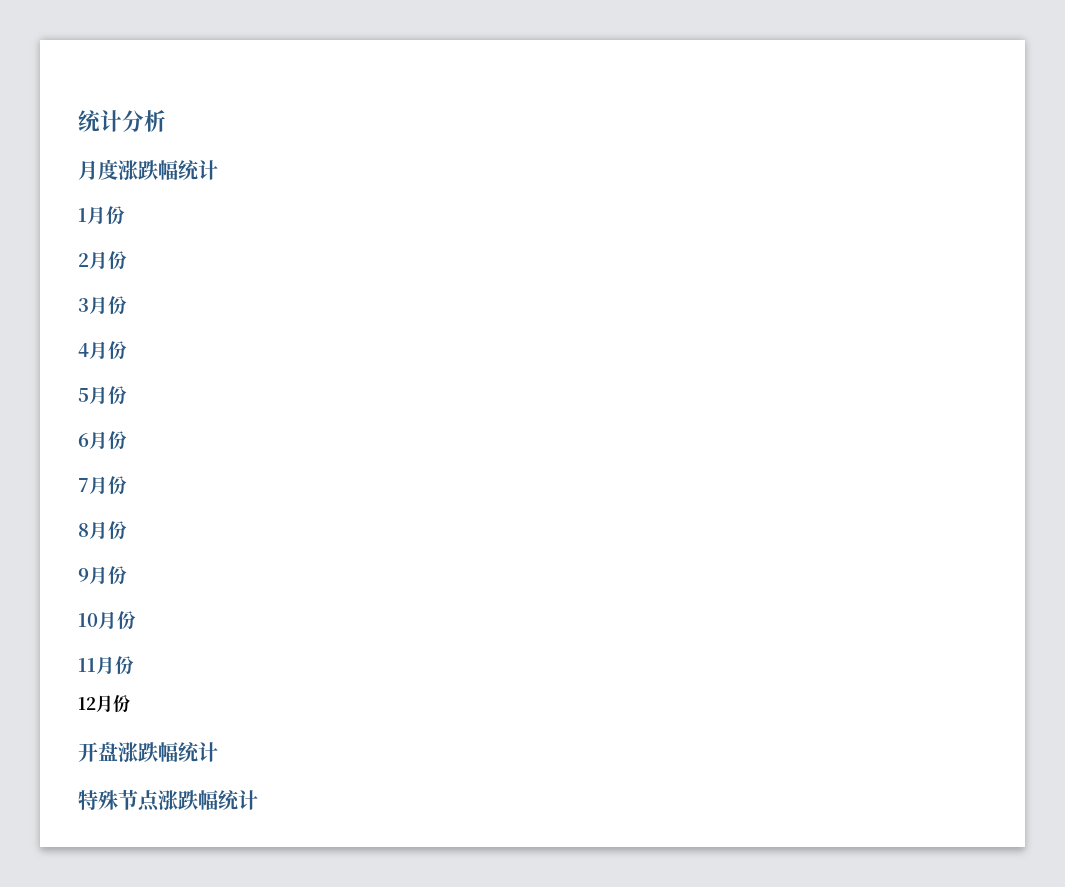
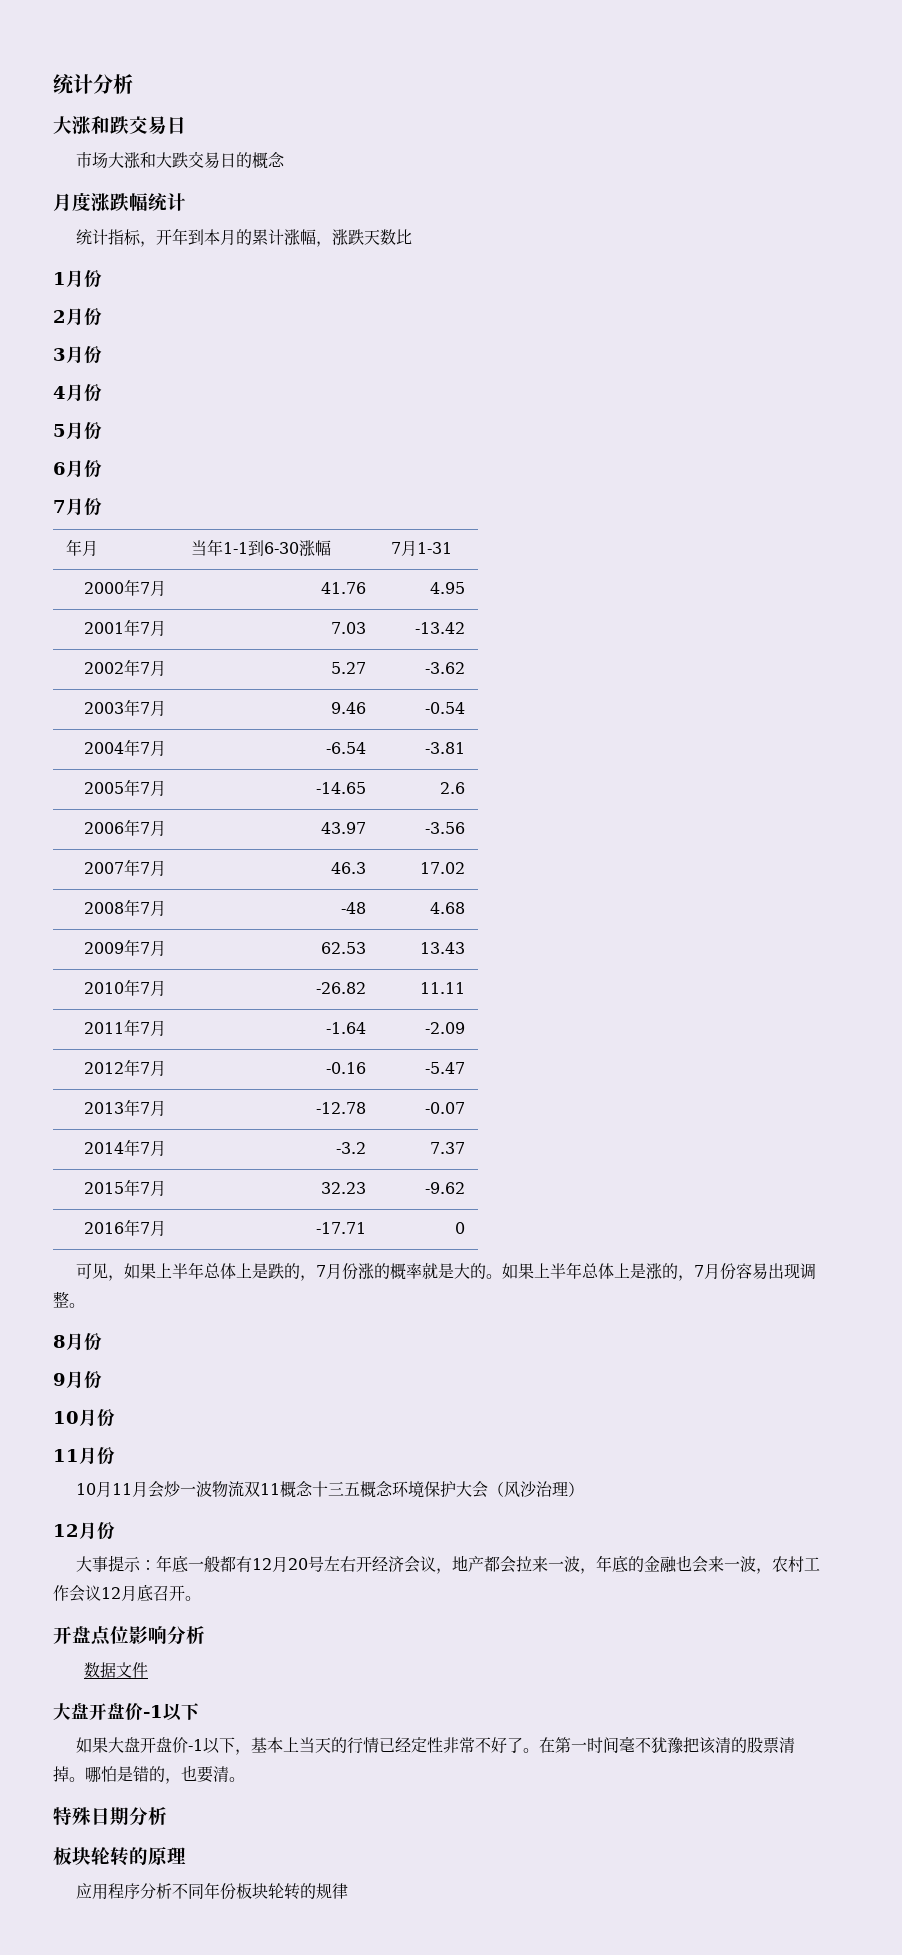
+ 大涨和跌交易日
+ 市场大涨和大跌交易日的概念
  月度涨跌幅统计
+ 统计指标，开年到本月的累计涨幅，涨跌天数比
+ 年月 | 当年1-1到6-30涨幅 | 7月1-31
+ 2000年7月 | 41.76 | 4.95
+ 2001年7月 | 7.03 | -13.42
+ 2002年7月 | 5.27 | -3.62
+ 2003年7月 | 9.46 | -0.54
+ 2004年7月 | -6.54 | -3.81
+ 2005年7月 | -14.65 | 2.6
+ 2006年7月 | 43.97 | -3.56
+ 2007年7月 | 46.3 | 17.02
+ 2008年7月 | -48 | 4.68
+ 2009年7月 | 62.53 | 13.43
+ 2010年7月 | -26.82 | 11.11
+ 2011年7月 | -1.64 | -2.09
+ 2012年7月 | -0.16 | -5.47
+ 2013年7月 | -12.78 | -0.07
+ 2014年7月 | -3.2 | 7.37
+ 2015年7月 | 32.23 | -9.62
+ 2016年7月 | -17.71 | 0
+ 可见，如果上半年总体上是跌的，7月份涨的概率就是大的。如果上半年总体上是涨的，7月份容易出现调整。
+ 10月11月会炒一波物流双11概念十三五概念环境保护大会（风沙治理）
  12月份
- 开盘涨跌幅统计
- 特殊节点涨跌幅统计
+ 大事提示：年底一般都有12月20号左右开经济会议，地产都会拉来一波，年底的金融也会来一波，农村工作会议12月底召开。
+ 开盘点位影响分析
+ 数据文件
+ 大盘开盘价-1以下
+ 如果大盘开盘价-1以下，基本上当天的行情已经定性非常不好了。在第一时间毫不犹豫把该清的股票清掉。哪怕是错的，也要清。
+ 特殊日期分析
+ 板块轮转的原理
+ 应用程序分析不同年份板块轮转的规律

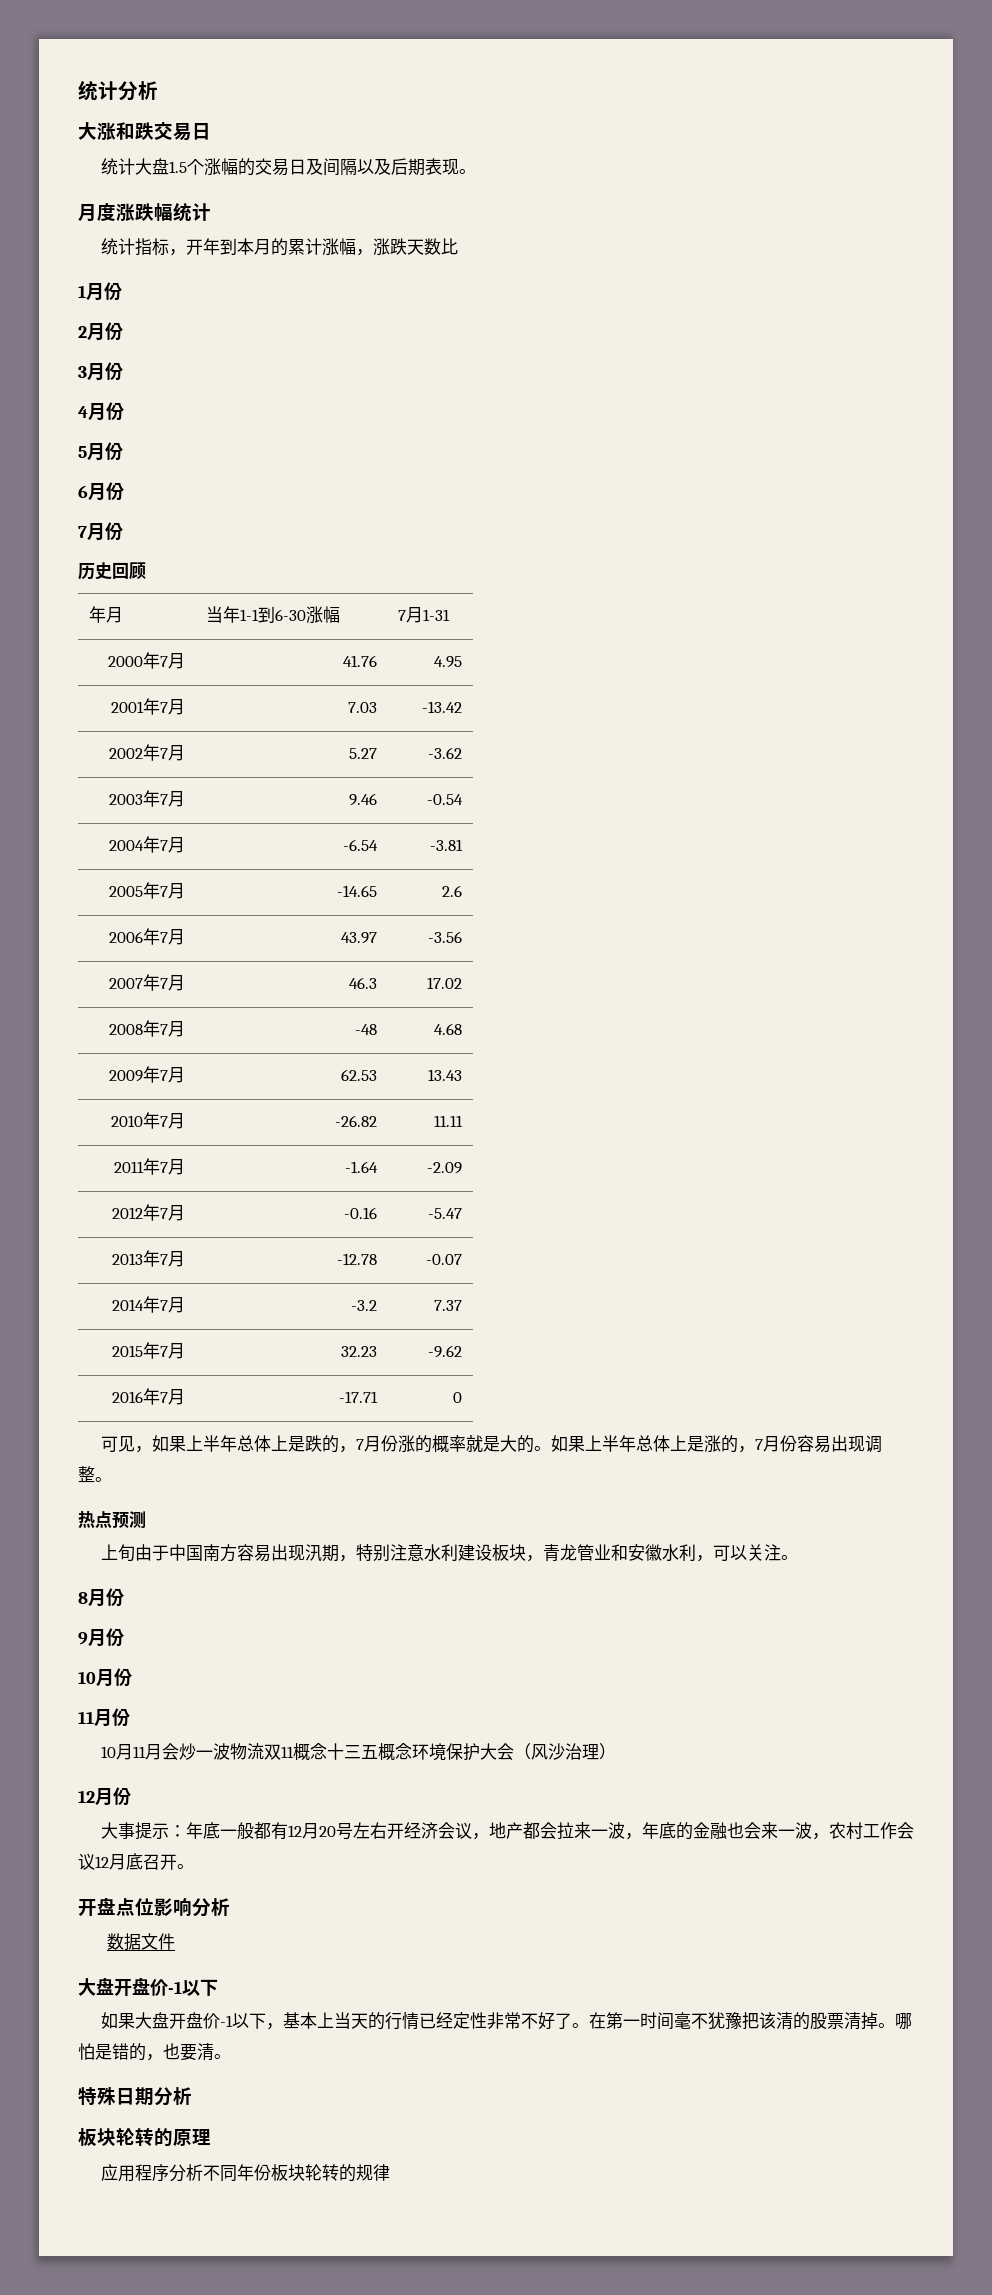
- 市场大涨和大跌交易日的概念
+ 统计大盘1.5个涨幅的交易日及间隔以及后期表现。
+ 历史回顾
+ 热点预测
+ 上旬由于中国南方容易出现汛期，特别注意水利建设板块，青龙管业和安徽水利，可以关注。

